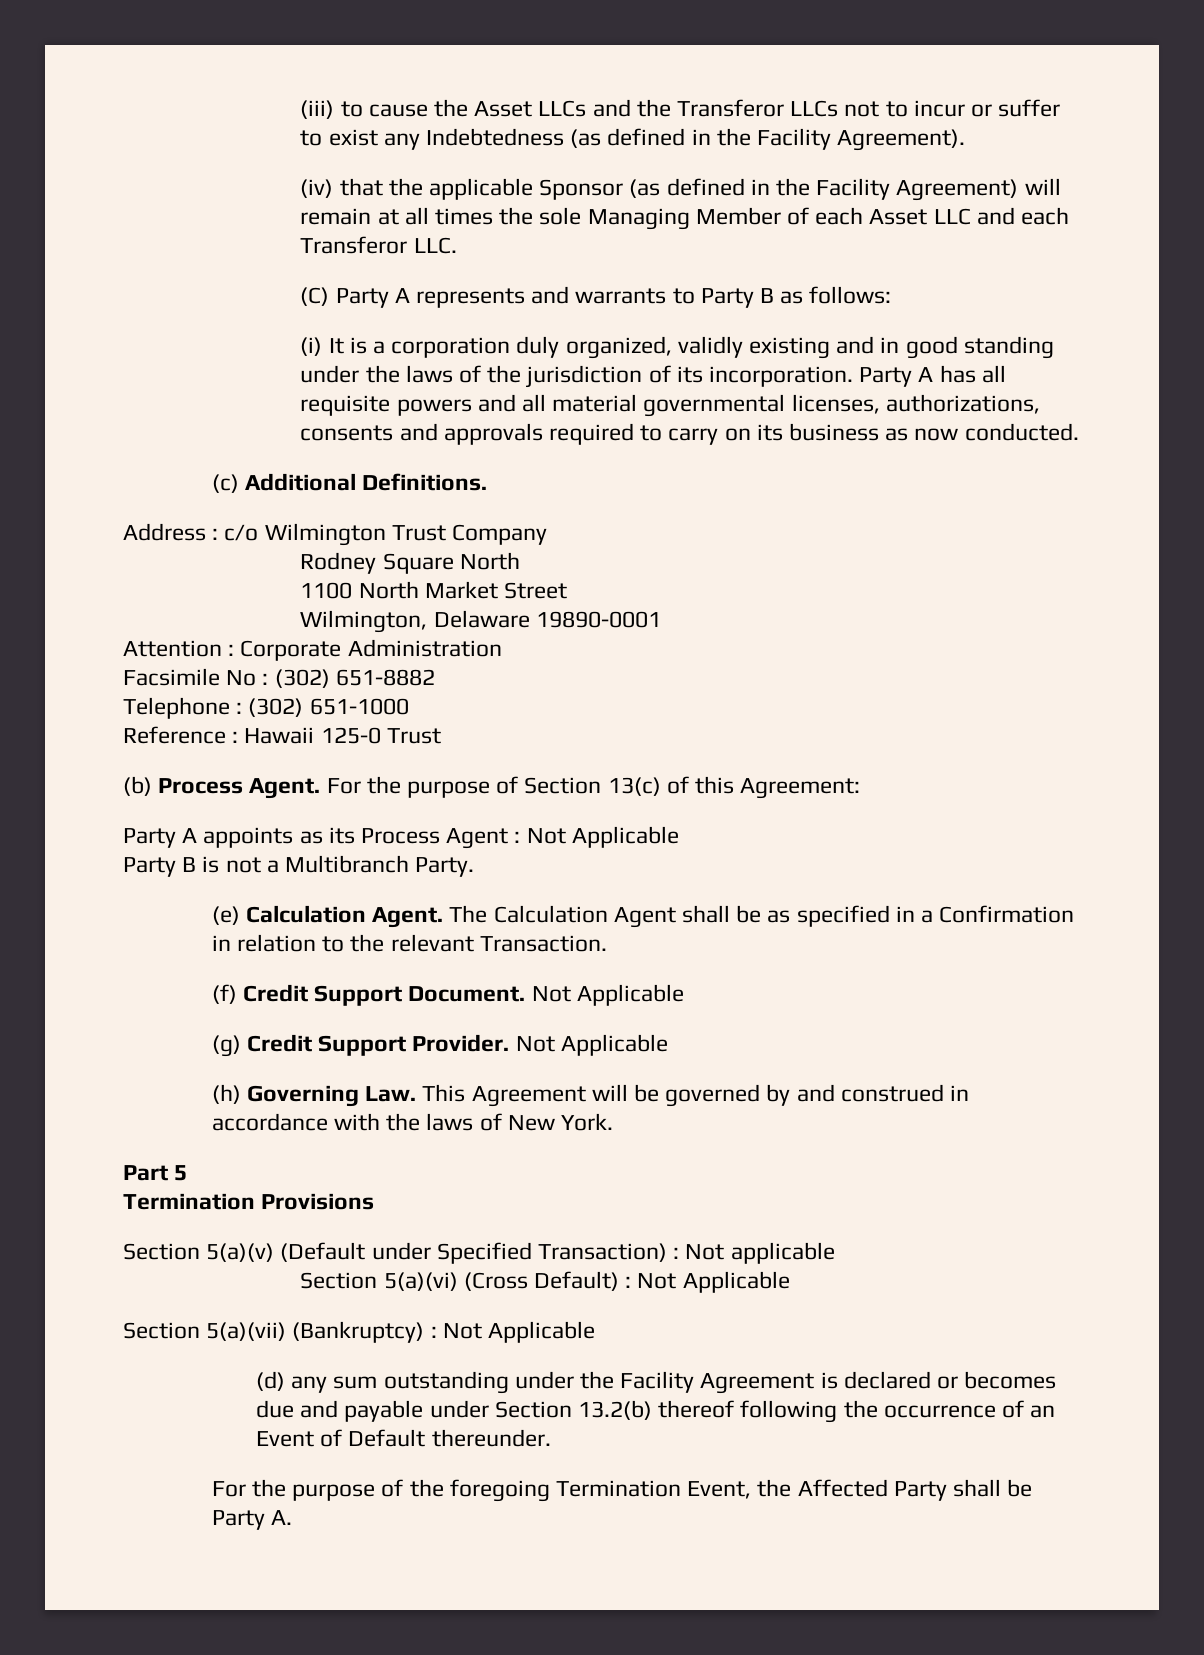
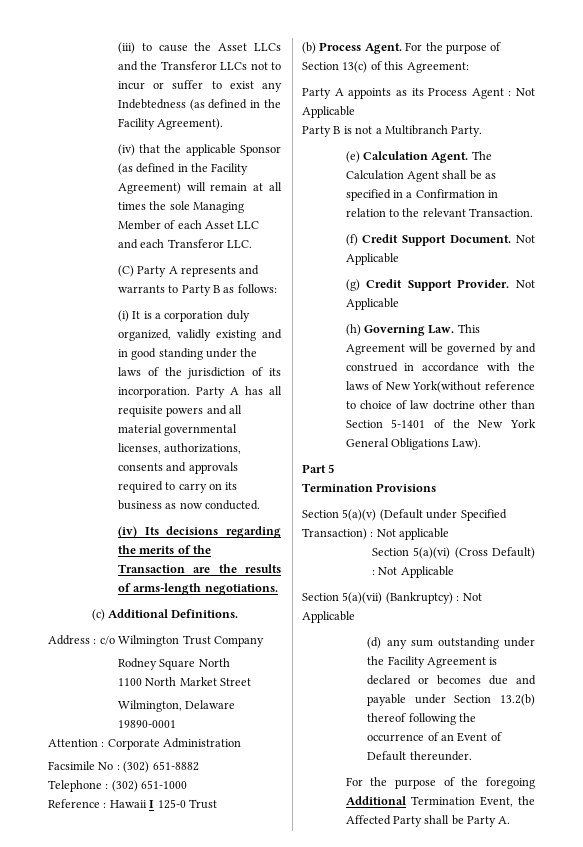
+ (iv) Its decisions regarding the merits of the Transaction are the results of arms-length negotiations.
- Reference : Hawaii 125-0 Trust
+ Reference : Hawaii I 125-0 Trust
- (h) Governing Law. This Agreement will be governed by and construed in accordance with the laws of New York.
+ (h) Governing Law. This Agreement will be governed by and construed in accordance with the laws of New York(without reference to choice of law doctrine other than Section 5-1401 of the New York General Obligations Law).
- For the purpose of the foregoing Termination Event, the Affected Party shall be Party A.
+ For the purpose of the foregoing Additional Termination Event, the Affected Party shall be Party A.

